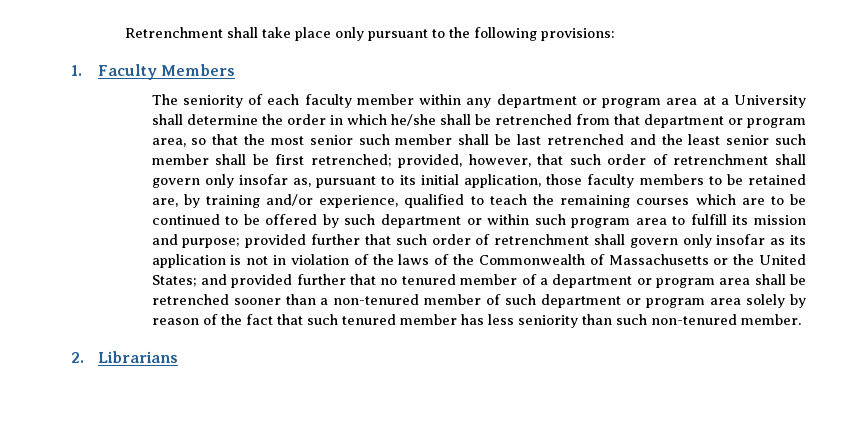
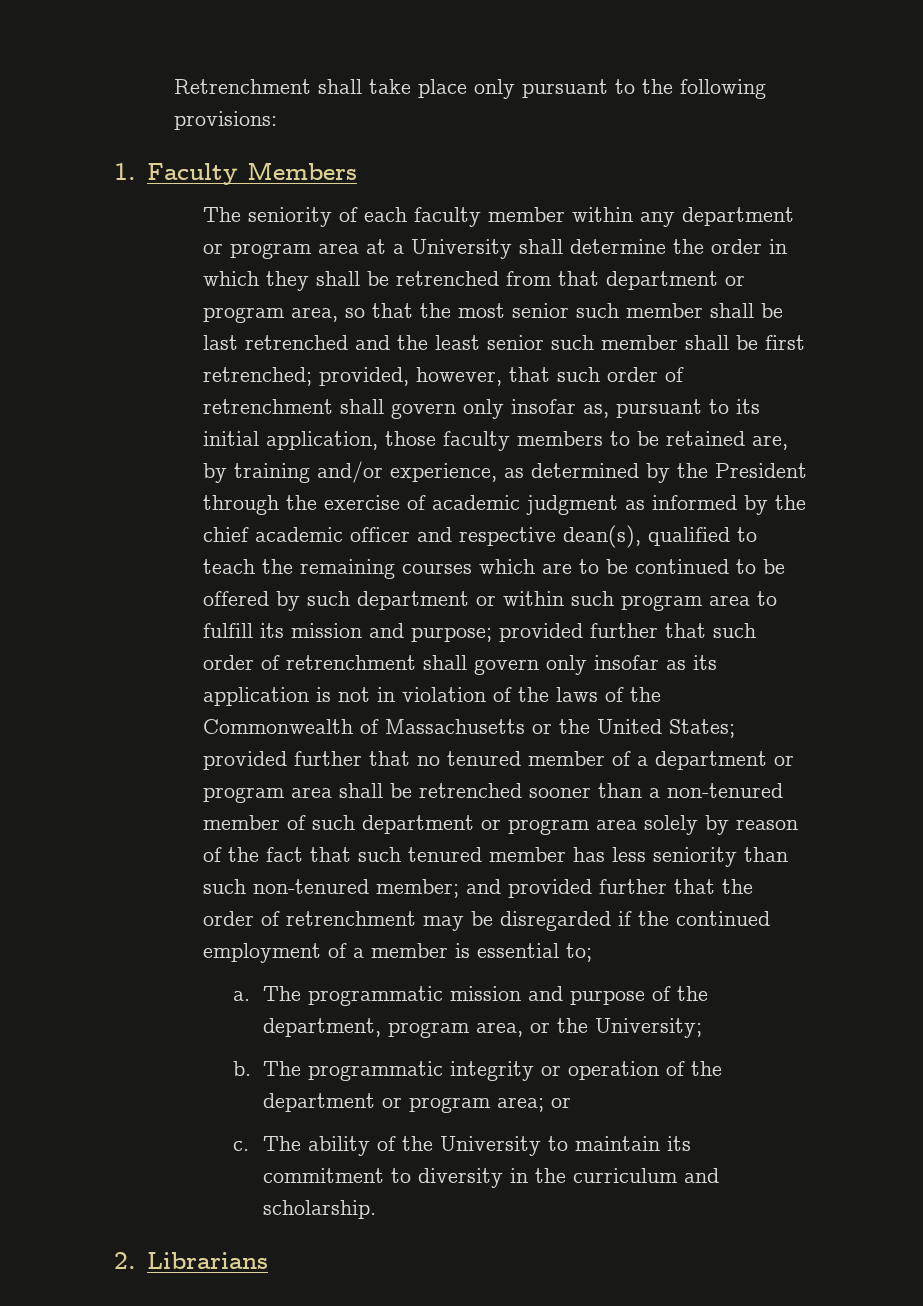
- The seniority of each faculty member within any department or program area at a University shall determine the order in which he/she shall be retrenched from that department or program area, so that the most senior such member shall be last retrenched and the least senior such member shall be first retrenched;
+ The seniority of each faculty member within any department or program area at a University shall determine the order in which they shall be retrenched from that department or program area, so that the most senior such member shall be last retrenched and the least senior such member shall be first retrenched;
- provided, however, that such order of retrenchment shall govern only insofar as, pursuant to its initial application, those faculty members to be retained are, by training and/or experience, qualified to teach the remaining courses which are to be continued to be offered by such department or within such program area to fulfill its mission and purpose;
+ provided, however, that such order of retrenchment shall govern only insofar as, pursuant to its initial application, those faculty members to be retained are, by training and/or experience, as determined by the President through the exercise of academic judgment as informed by the chief academic officer and respective dean(s), qualified to teach the remaining courses which are to be continued to be offered by such department or within such program area to fulfill its mission and purpose;
- and provided further that no tenured member of a department or program area shall be retrenched sooner than a non-tenured member of such department or program area solely by reason of the fact that such tenured member has less seniority than such non-tenured member.
+ provided further that no tenured member of a department or program area shall be retrenched sooner than a non-tenured member of such department or program area solely by reason of the fact that such tenured member has less seniority than such non-tenured member; and provided further that the order of retrenchment may be disregarded if the continued employment of a member is essential to;
+ a. The programmatic mission and purpose of the department, program area, or the University;
+ b. The programmatic integrity or operation of the department or program area; or
+ c. The ability of the University to maintain its commitment to diversity in the curriculum and scholarship.

